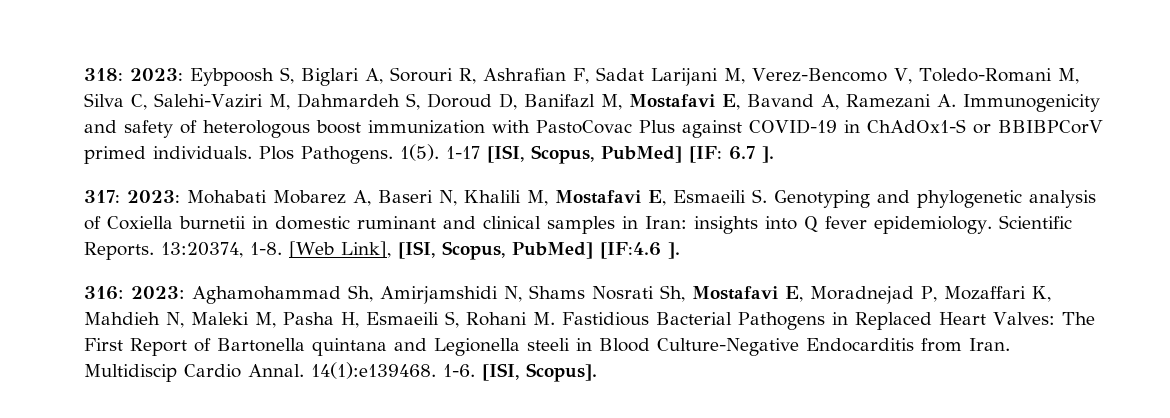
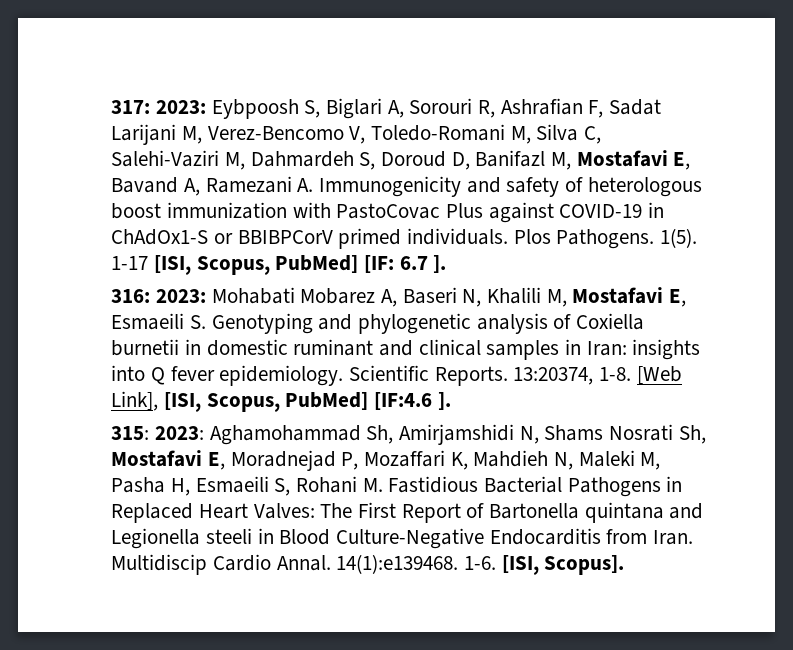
- 318: 2023: Eybpoosh S, Biglari A, Sorouri R, Ashrafian F, Sadat Larijani M, Verez-Bencomo V, Toledo-Romani M, Silva C, Salehi-Vaziri M, Dahmardeh S, Doroud D, Banifazl M, Mostafavi E, Bavand A, Ramezani A. Immunogenicity and safety of heterologous boost immunization with PastoCovac Plus against COVID-19 in ChAdOx1-S or BBIBPCorV primed individuals.
+ 317: 2023: Eybpoosh S, Biglari A, Sorouri R, Ashrafian F, Sadat Larijani M, Verez-Bencomo V, Toledo-Romani M, Silva C, Salehi-Vaziri M, Dahmardeh S, Doroud D, Banifazl M, Mostafavi E, Bavand A, Ramezani A. Immunogenicity and safety of heterologous boost immunization with PastoCovac Plus against COVID-19 in ChAdOx1-S or BBIBPCorV primed individuals.
- 317: 2023: Mohabati Mobarez A, Baseri N, Khalili M, Mostafavi E, Esmaeili S. Genotyping and phylogenetic analysis of Coxiella burnetii in domestic ruminant and clinical samples in Iran: insights into Q fever epidemiology.
+ 316: 2023: Mohabati Mobarez A, Baseri N, Khalili M, Mostafavi E, Esmaeili S. Genotyping and phylogenetic analysis of Coxiella burnetii in domestic ruminant and clinical samples in Iran: insights into Q fever epidemiology.
- 316: 2023: Aghamohammad Sh, Amirjamshidi N, Shams Nosrati Sh, Mostafavi E, Moradnejad P, Mozaffari K, Mahdieh N, Maleki M, Pasha H, Esmaeili S, Rohani M. Fastidious Bacterial Pathogens in Replaced Heart Valves: The First Report of Bartonella quintana and Legionella steeli in Blood Culture-Negative Endocarditis from Iran.
+ 315: 2023: Aghamohammad Sh, Amirjamshidi N, Shams Nosrati Sh, Mostafavi E, Moradnejad P, Mozaffari K, Mahdieh N, Maleki M, Pasha H, Esmaeili S, Rohani M. Fastidious Bacterial Pathogens in Replaced Heart Valves: The First Report of Bartonella quintana and Legionella steeli in Blood Culture-Negative Endocarditis from Iran.

